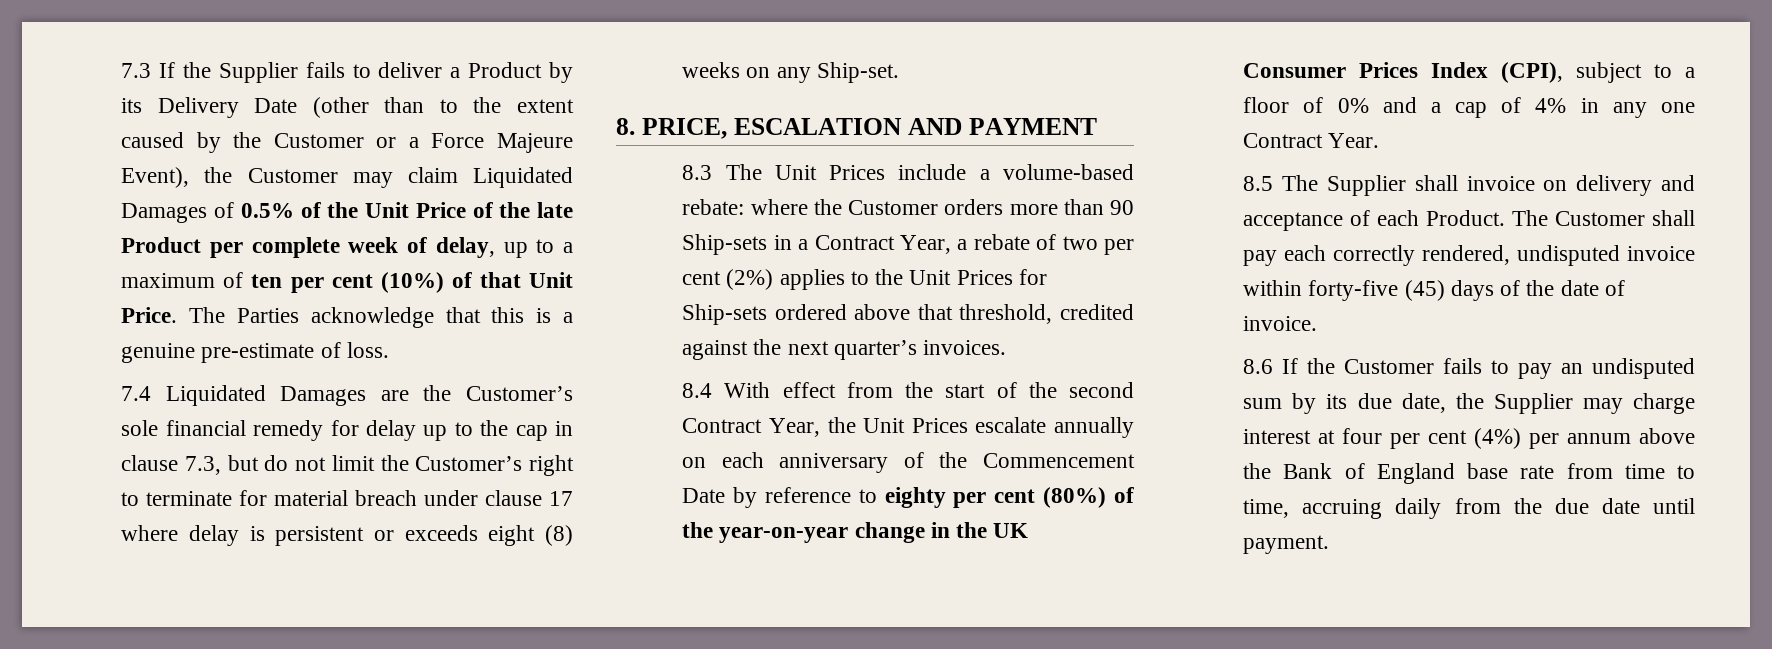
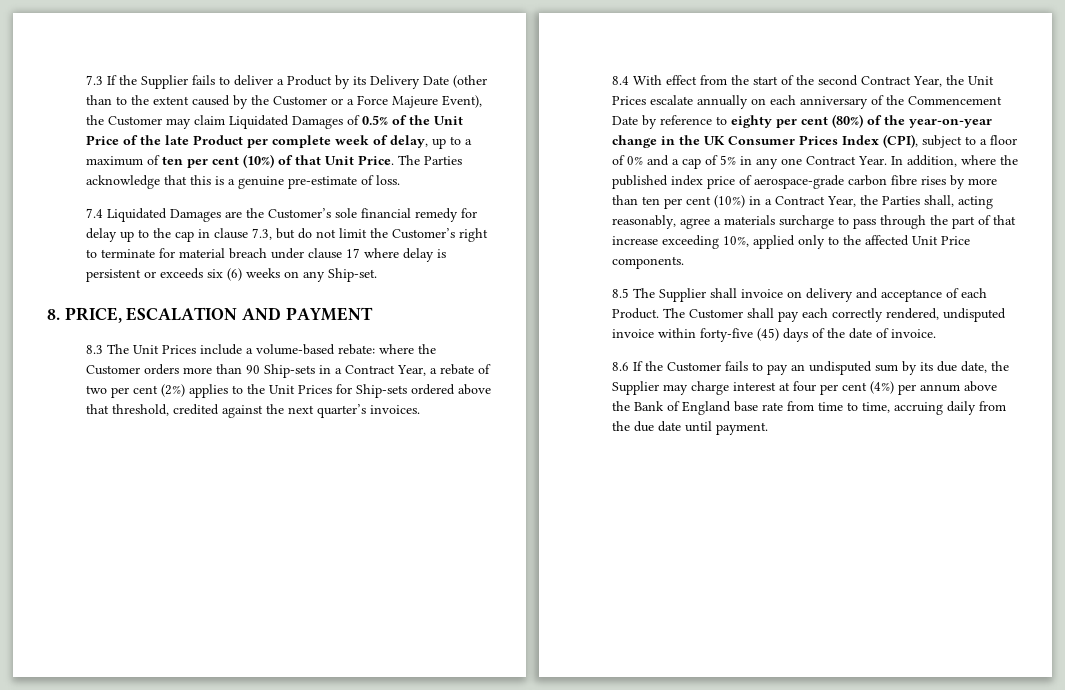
- 7.4 Liquidated Damages are the Customer’s sole financial remedy for delay up to the cap in clause 7.3, but do not limit the Customer’s right to terminate for material breach under clause 17 where delay is persistent or exceeds eight (8) weeks on any Ship-set.
+ 7.4 Liquidated Damages are the Customer’s sole financial remedy for delay up to the cap in clause 7.3, but do not limit the Customer’s right to terminate for material breach under clause 17 where delay is persistent or exceeds six (6) weeks on any Ship-set.
- 8.4 With effect from the start of the second Contract Year, the Unit Prices escalate annually on each anniversary of the Commencement Date by reference to eighty per cent (80%) of the year-on-year change in the UK Consumer Prices Index (CPI), subject to a floor of 0% and a cap of 4% in any one Contract Year.
+ 8.4 With effect from the start of the second Contract Year, the Unit Prices escalate annually on each anniversary of the Commencement Date by reference to eighty per cent (80%) of the year-on-year change in the UK Consumer Prices Index (CPI), subject to a floor of 0% and a cap of 5% in any one Contract Year. In addition, where the published index price of aerospace-grade carbon fibre rises by more than ten per cent (10%) in a Contract Year, the Parties shall, acting reasonably, agree a materials surcharge to pass through the part of that increase exceeding 10%, applied only to the affected Unit Price components.

